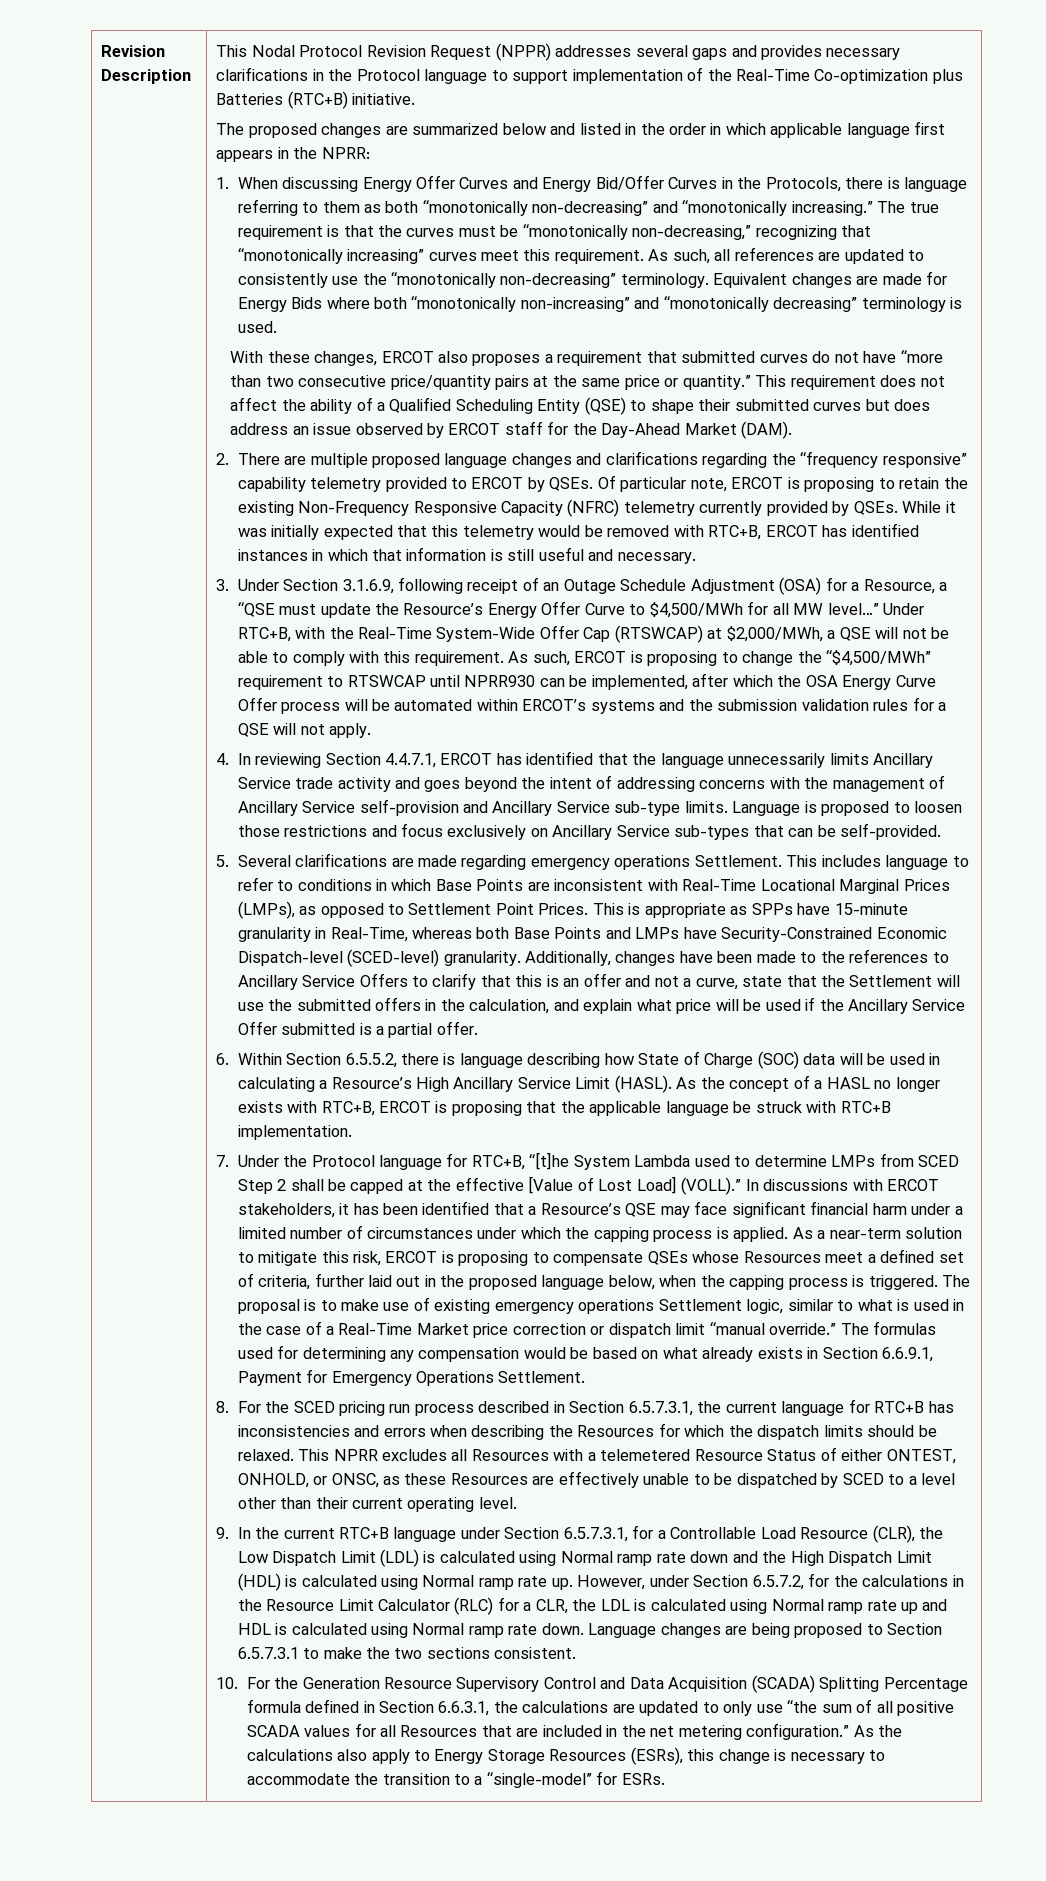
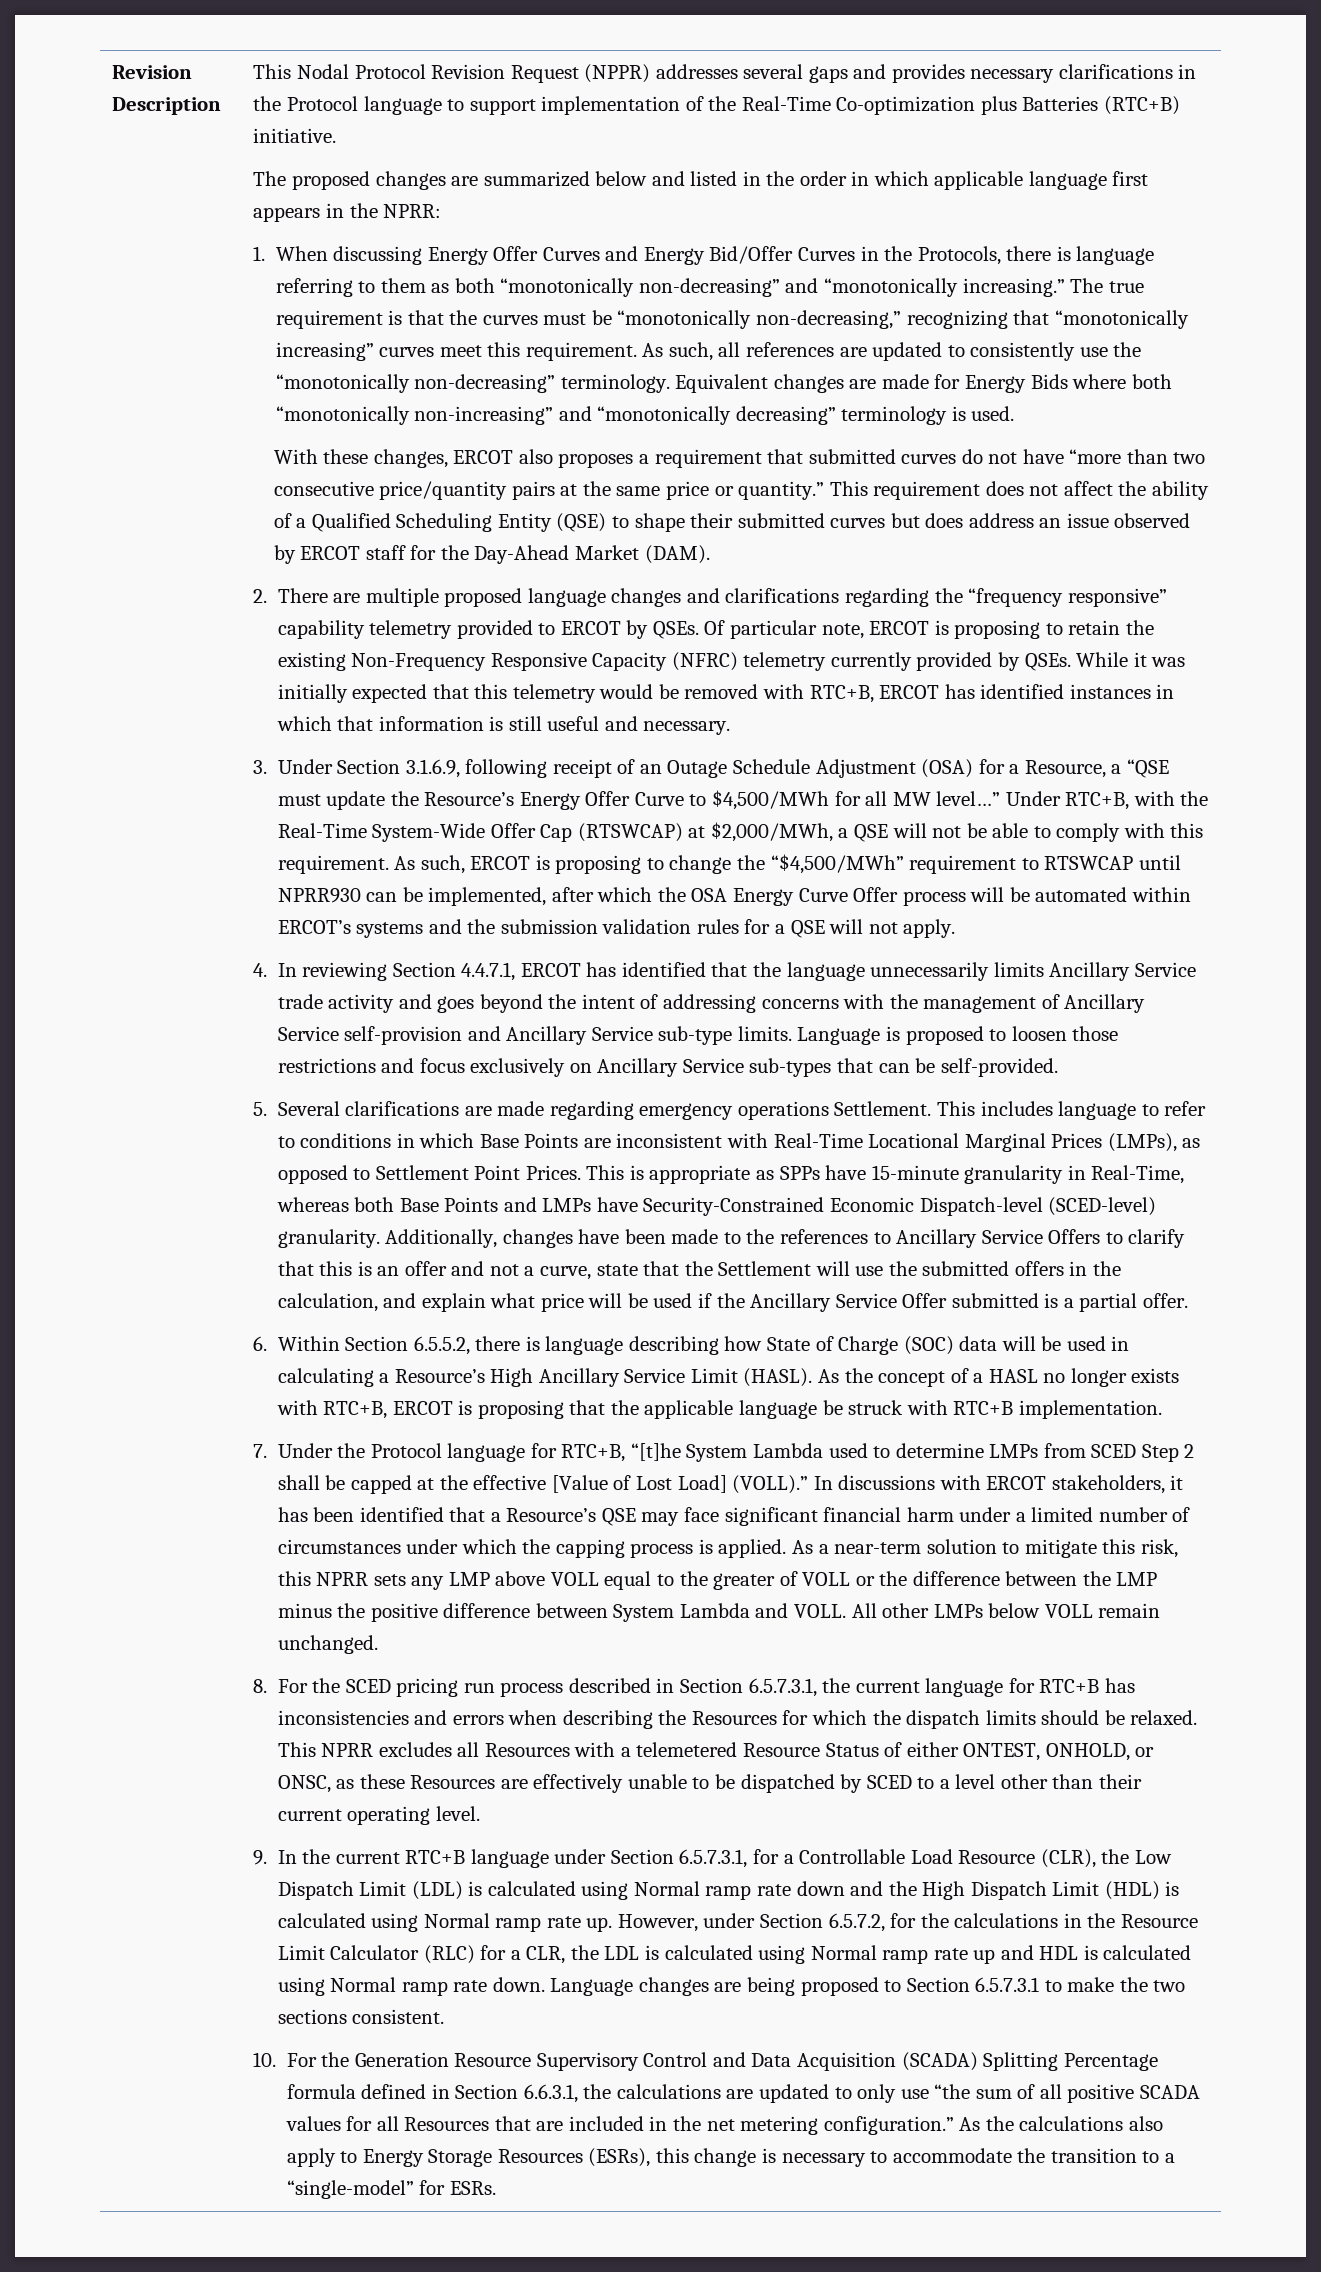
- As a near-term solution to mitigate this risk, ERCOT is proposing to compensate QSEs whose Resources meet a defined set of criteria, further laid out in the proposed language below, when the capping process is triggered. The proposal is to make use of existing emergency operations Settlement logic, similar to what is used in the case of a Real-Time Market price correction or dispatch limit “manual override.” The formulas used for determining any compensation would be based on what already exists in Section 6.6.9.1, Payment for Emergency Operations Settlement.
+ As a near-term solution to mitigate this risk, this NPRR sets any LMP above VOLL equal to the greater of VOLL or the difference between the LMP minus the positive difference between System Lambda and VOLL. All other LMPs below VOLL remain unchanged.

